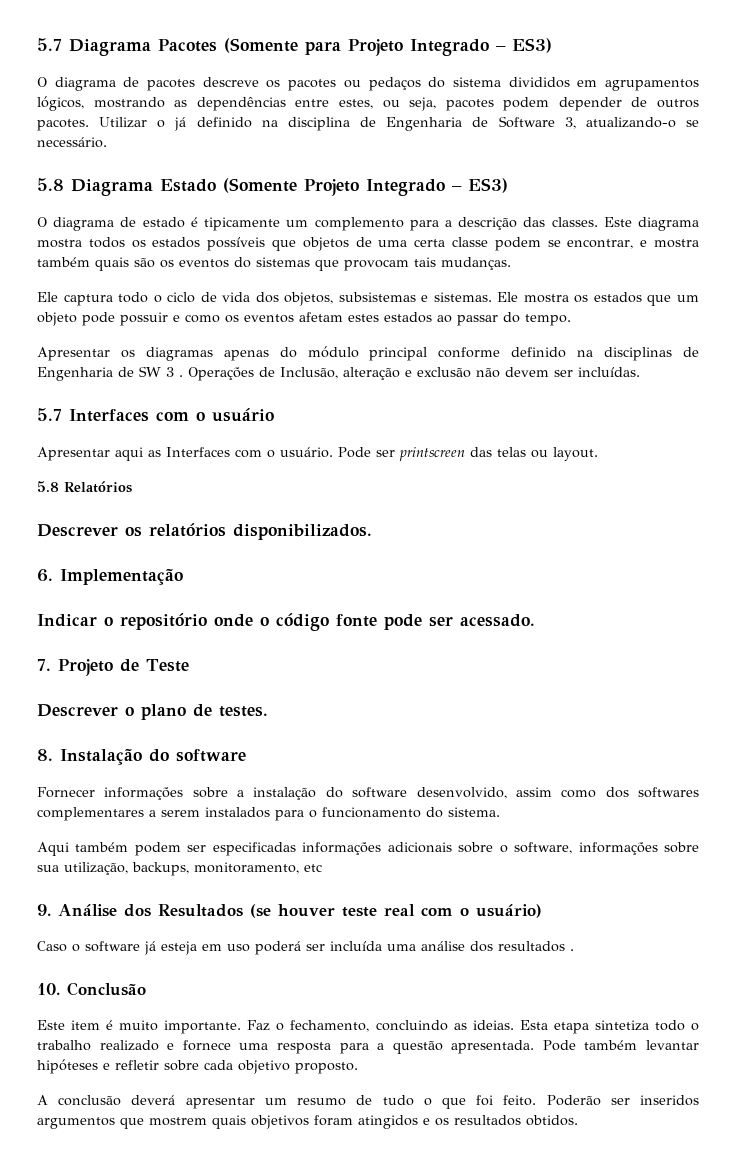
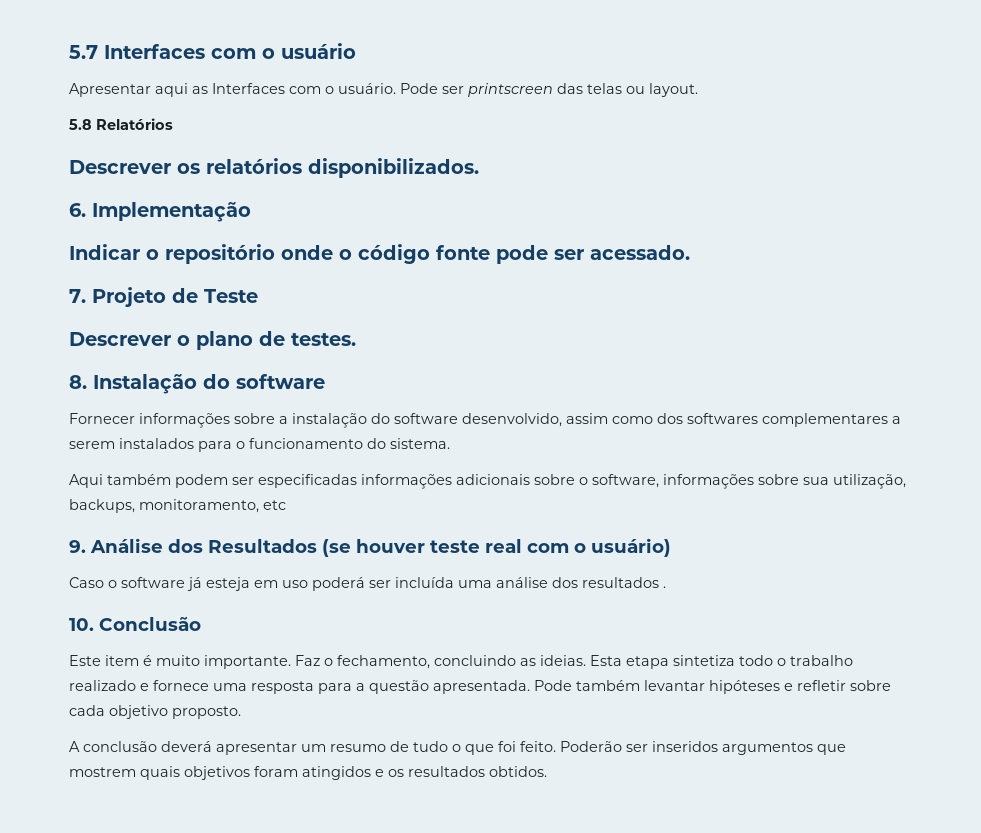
- 5.7 Diagrama Pacotes (Somente para Projeto Integrado – ES3)
- O diagrama de pacotes descreve os pacotes ou pedaços do sistema divididos em agrupamentos lógicos, mostrando as dependências entre estes, ou seja, pacotes podem depender de outros pacotes. Utilizar o já definido na disciplina de Engenharia de Software 3, atualizando-o se necessário.
- 5.8 Diagrama Estado (Somente Projeto Integrado – ES3)
- O diagrama de estado é tipicamente um complemento para a descrição das classes. Este diagrama mostra todos os estados possíveis que objetos de uma certa classe podem se encontrar, e mostra também quais são os eventos do sistemas que provocam tais mudanças.
- Ele captura todo o ciclo de vida dos objetos, subsistemas e sistemas. Ele mostra os estados que um objeto pode possuir e como os eventos afetam estes estados ao passar do tempo.
- Apresentar os diagramas apenas do módulo principal conforme definido na disciplinas de Engenharia de SW 3 . Operações de Inclusão, alteração e exclusão não devem ser incluídas.

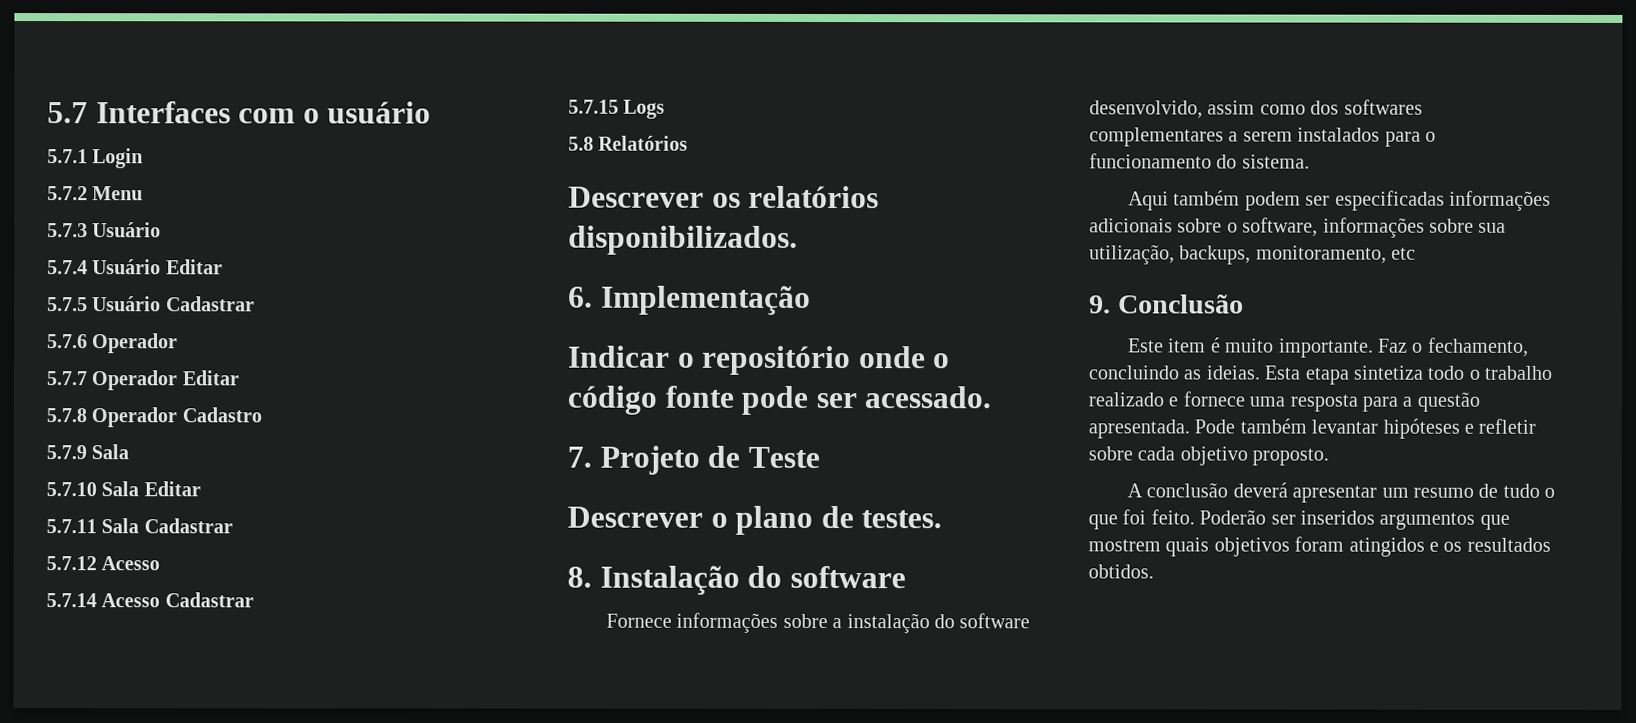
- Apresentar aqui as Interfaces com o usuário. Pode ser printscreen das telas ou layout.
+ 5.7.1 Login
+ 5.7.2 Menu
+ 5.7.3 Usuário
+ 5.7.4 Usuário Editar
+ 5.7.5 Usuário Cadastrar
+ 5.7.6 Operador
+ 5.7.7 Operador Editar
+ 5.7.8 Operador Cadastro
+ 5.7.9 Sala
+ 5.7.10 Sala Editar
+ 5.7.11 Sala Cadastrar
+ 5.7.12 Acesso
+ 5.7.14 Acesso Cadastrar
+ 5.7.15 Logs
- Fornecer informações sobre a instalação do software desenvolvido, assim como dos softwares complementares a serem instalados para o funcionamento do sistema.
+ Fornece informações sobre a instalação do software desenvolvido, assim como dos softwares complementares a serem instalados para o funcionamento do sistema.
- 9. Análise dos Resultados (se houver teste real com o usuário)
- Caso o software já esteja em uso poderá ser incluída uma análise dos resultados .
- 10. Conclusão
+ 9. Conclusão

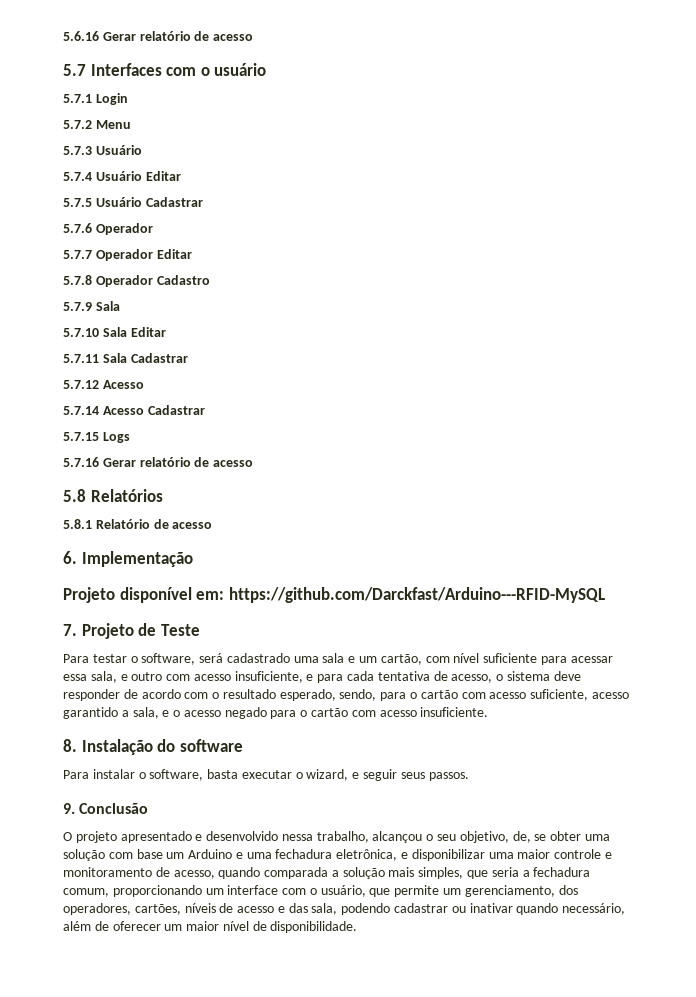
+ 5.6.16 Gerar relatório de acesso
+ 5.7.16 Gerar relatório de acesso
  5.8 Relatórios
- Descrever os relatórios disponibilizados.
+ 5.8.1 Relatório de acesso
  6. Implementação
- Indicar o repositório onde o código fonte pode ser acessado.
+ Projeto disponível em: https://github.com/Darckfast/Arduino---RFID-MySQL
  7. Projeto de Teste
- Descrever o plano de testes.
+ Para testar o software, será cadastrado uma sala e um cartão, com nível suficiente para acessar essa sala, e outro com acesso insuficiente, e para cada tentativa de acesso, o sistema deve responder de acordo com o resultado esperado, sendo, para o cartão com acesso suficiente, acesso garantido a sala, e o acesso negado para o cartão com acesso insuficiente.
  8. Instalação do software
- Fornece informações sobre a instalação do software desenvolvido, assim como dos softwares complementares a serem instalados para o funcionamento do sistema.
- Aqui também podem ser especificadas informações adicionais sobre o software, informações sobre sua utilização, backups, monitoramento, etc
+ Para instalar o software, basta executar o wizard, e seguir seus passos.
  9. Conclusão
- Este item é muito importante. Faz o fechamento, concluindo as ideias. Esta etapa sintetiza todo o trabalho realizado e fornece uma resposta para a questão apresentada. Pode também levantar hipóteses e refletir sobre cada objetivo proposto.
- A conclusão deverá apresentar um resumo de tudo o que foi feito. Poderão ser inseridos argumentos que mostrem quais objetivos foram atingidos e os resultados obtidos.
+ O projeto apresentado e desenvolvido nessa trabalho, alcançou o seu objetivo, de, se obter uma solução com base um Arduino e uma fechadura eletrônica, e disponibilizar uma maior controle e monitoramento de acesso, quando comparada a solução mais simples, que seria a fechadura comum, proporcionando um interface com o usuário, que permite um gerenciamento, dos operadores, cartões, níveis de acesso e das sala, podendo cadastrar ou inativar quando necessário, além de oferecer um maior nível de disponibilidade.

